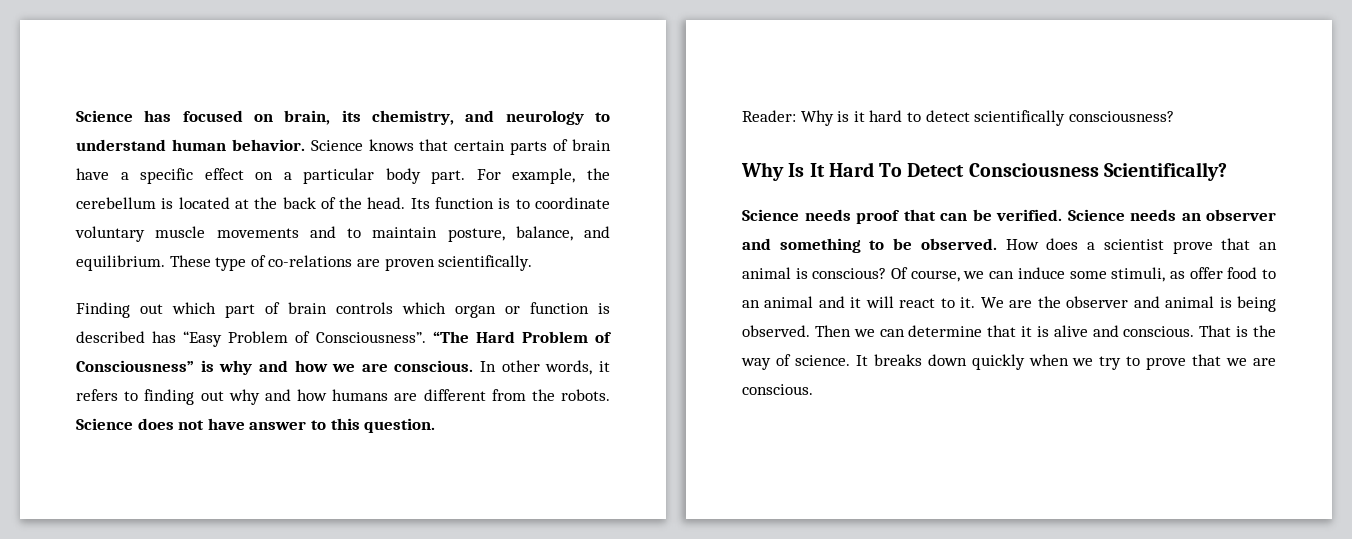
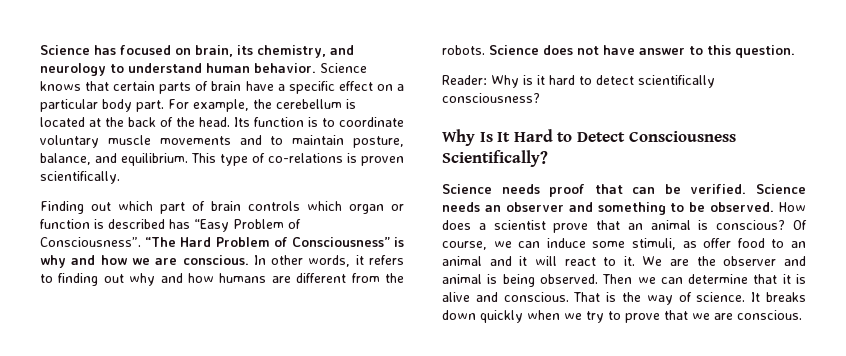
- These type of co-relations are proven scientifically.
+ This type of co-relations is proven scientifically.
- Why Is It Hard To Detect Consciousness Scientifically?
+ Why Is It Hard to Detect Consciousness Scientifically?

